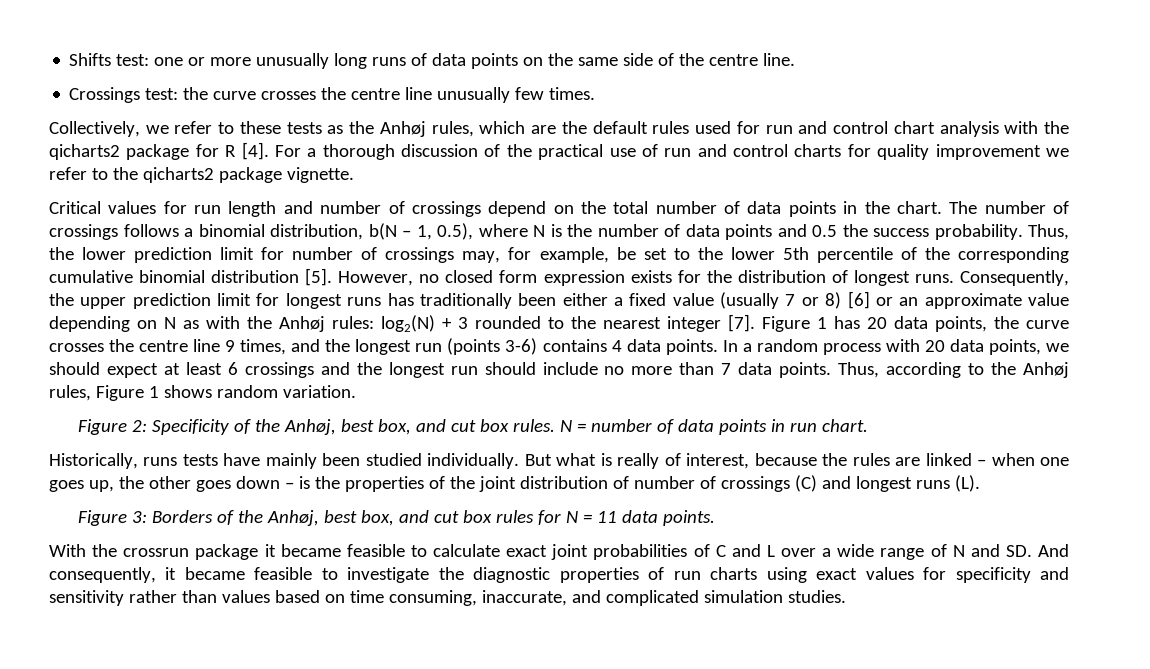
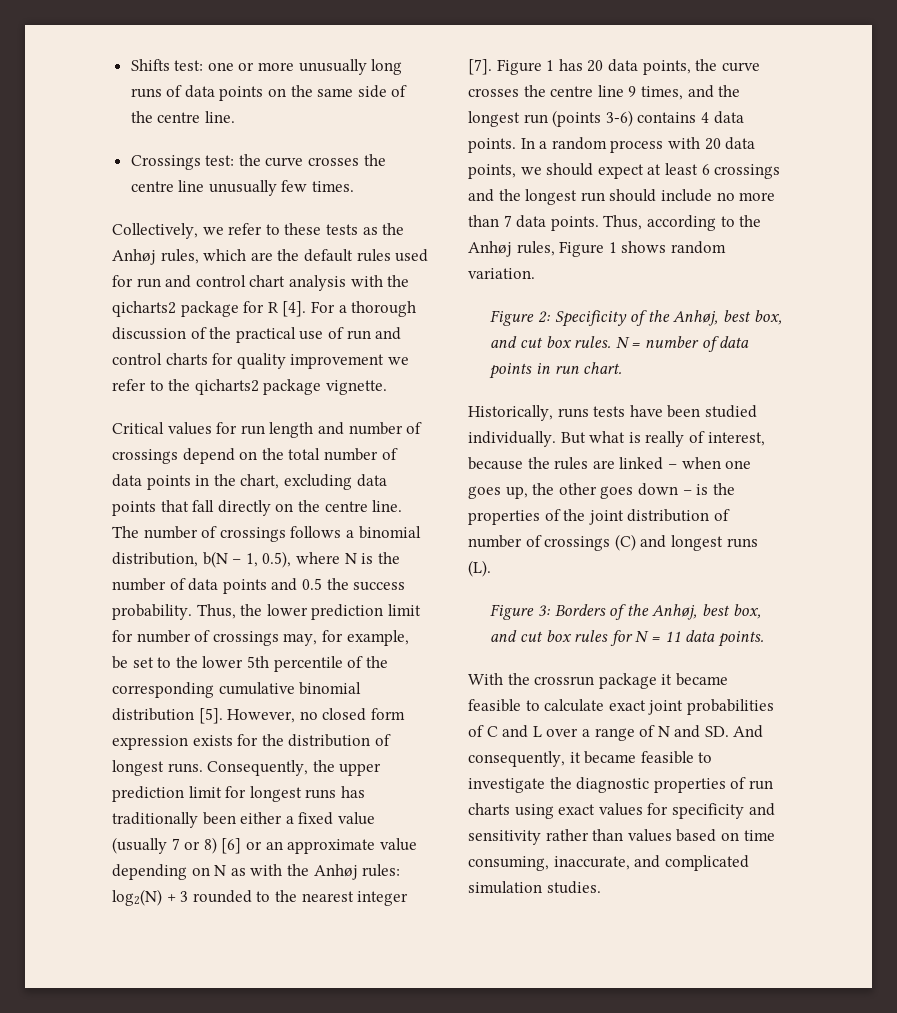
- Critical values for run length and number of crossings depend on the total number of data points in the chart.
+ Critical values for run length and number of crossings depend on the total number of data points in the chart, excluding data points that fall directly on the centre line.
- Historically, runs tests have mainly been studied individually.
+ Historically, runs tests have been studied individually.
- With the crossrun package it became feasible to calculate exact joint probabilities of C and L over a wide range of N and SD. And consequently, it became feasible to investigate the diagnostic properties of run charts using exact values for specificity and sensitivity rather than values based on time consuming, inaccurate, and complicated simulation studies.
+ With the crossrun package it became feasible to calculate exact joint probabilities of C and L over a range of N and SD. And consequently, it became feasible to investigate the diagnostic properties of run charts using exact values for specificity and sensitivity rather than values based on time consuming, inaccurate, and complicated simulation studies.

